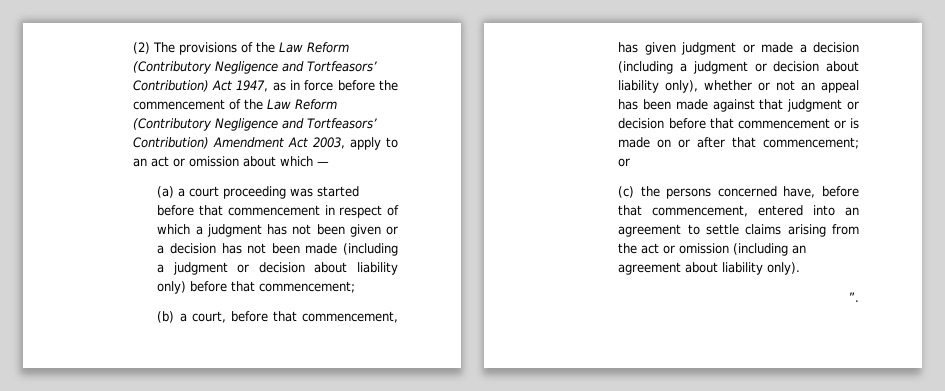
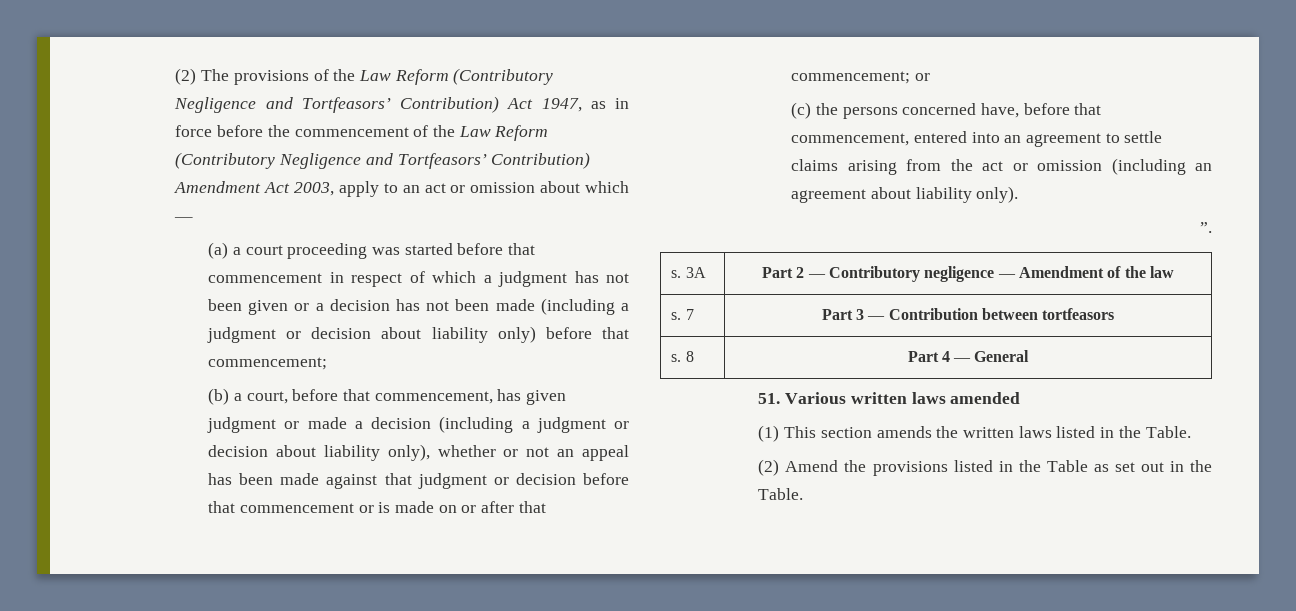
+ s. 3A | Part 2 — Contributory negligence — Amendment of the law
+ s. 7 | Part 3 — Contribution between tortfeasors
+ s. 8 | Part 4 — General
+ 51. Various written laws amended
+ (1) This section amends the written laws listed in the Table.
+ (2) Amend the provisions listed in the Table as set out in the Table.

